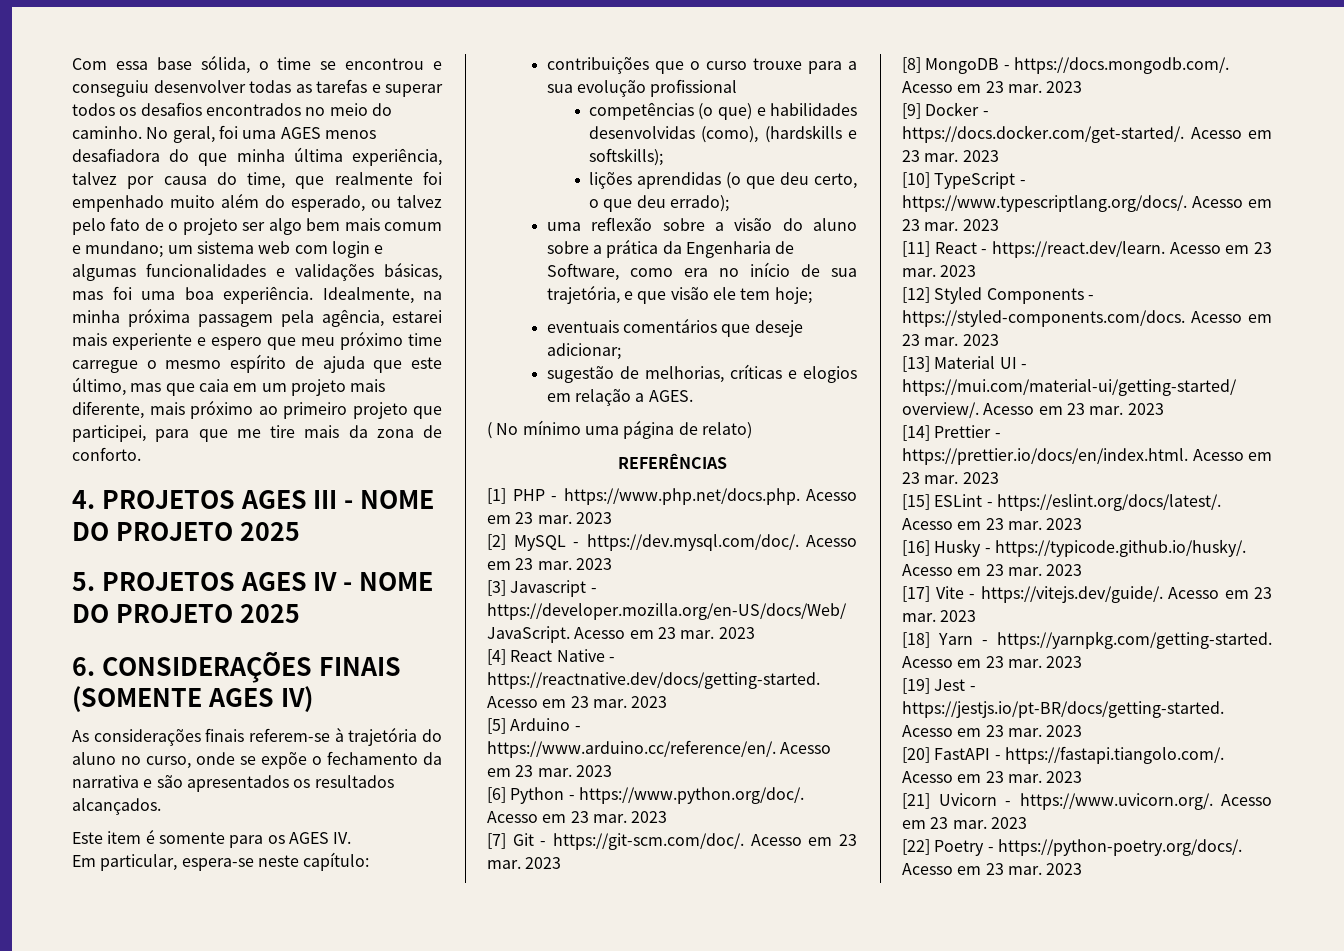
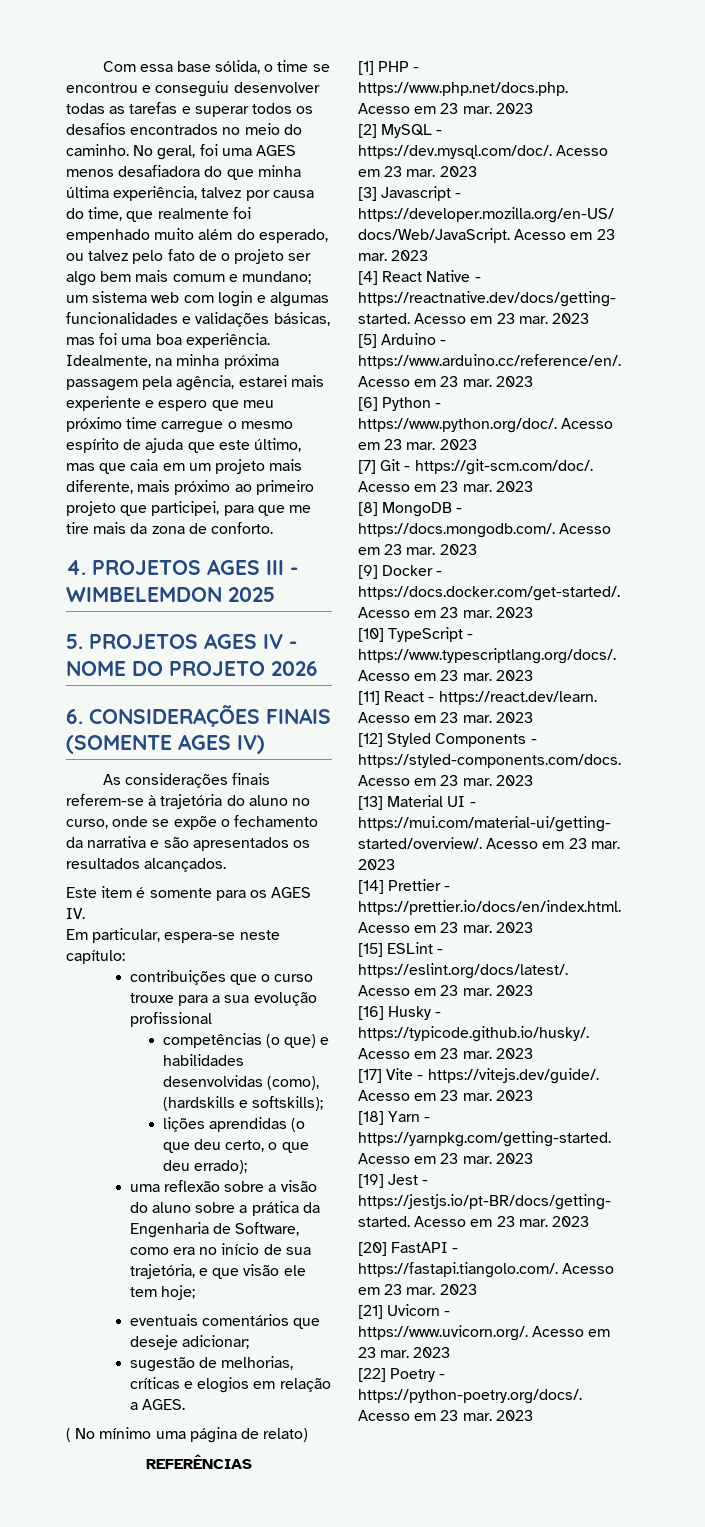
- 4. PROJETOS AGES III - NOME DO PROJETO 2025
+ 4. PROJETOS AGES III - WIMBELEMDON 2025
- 5. PROJETOS AGES IV - NOME DO PROJETO 2025
+ 5. PROJETOS AGES IV - NOME DO PROJETO 2026

